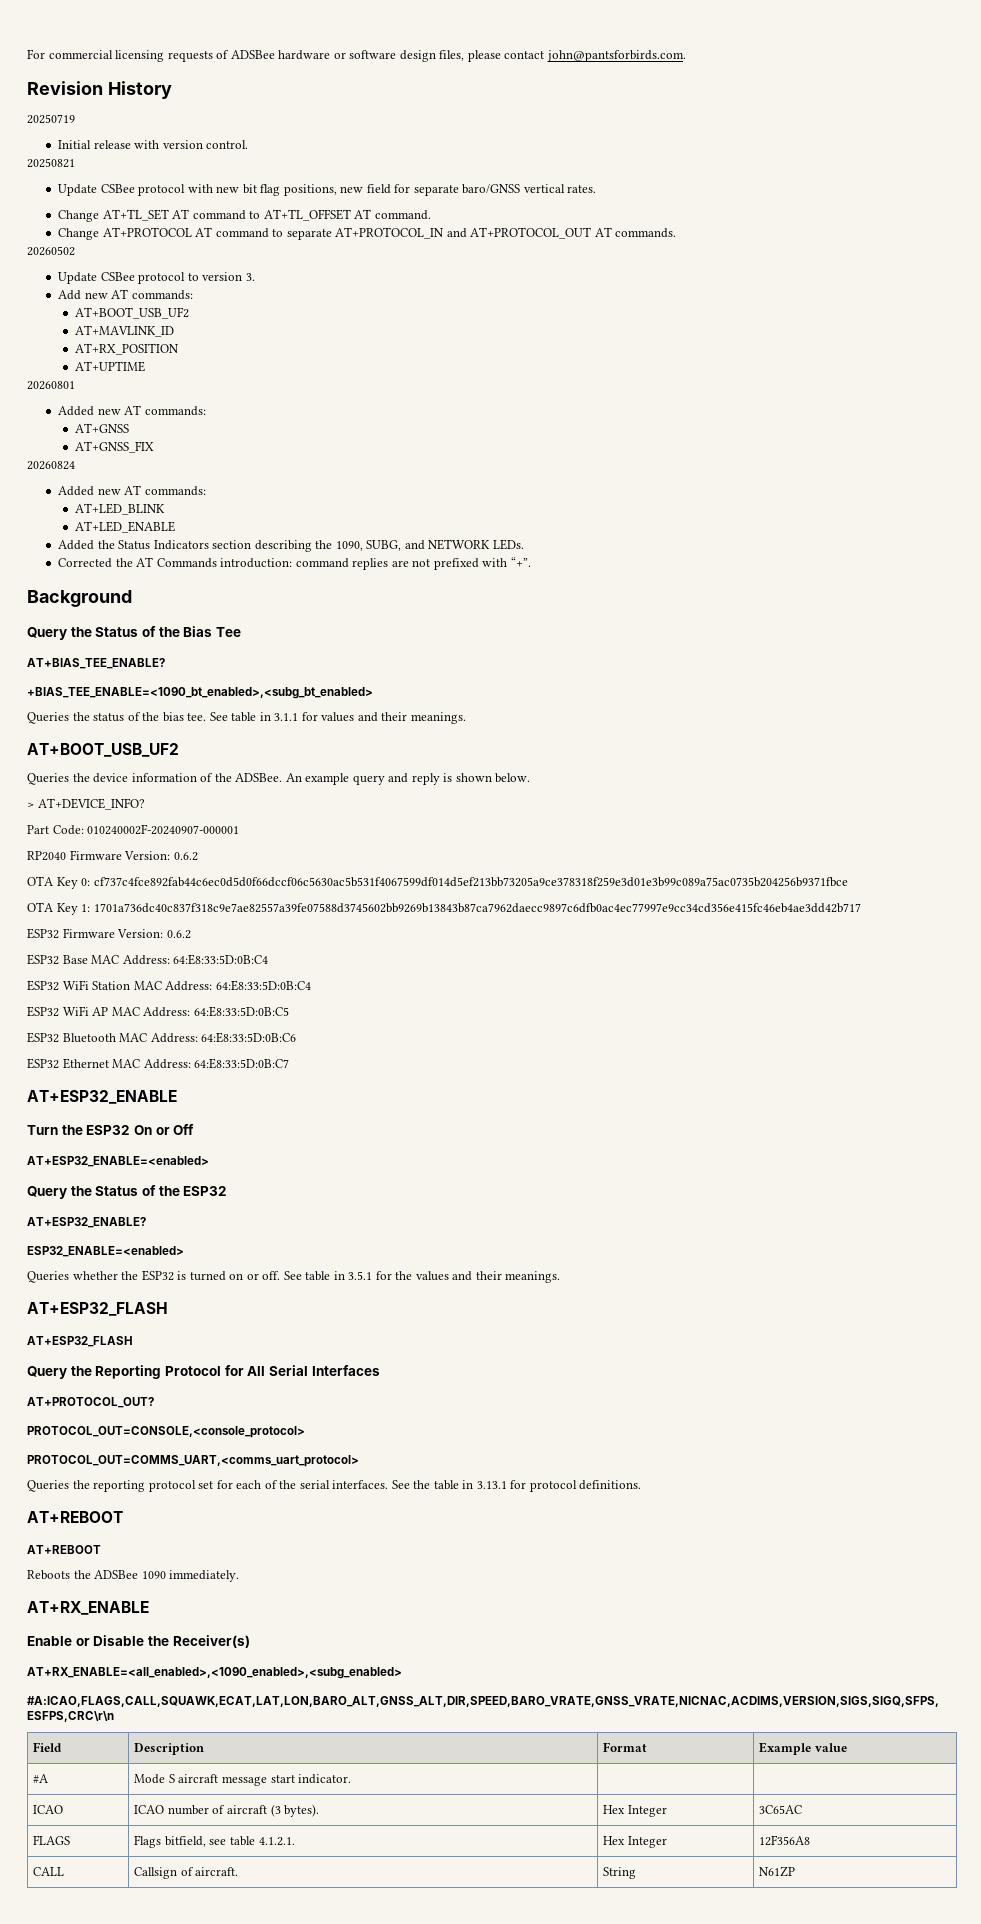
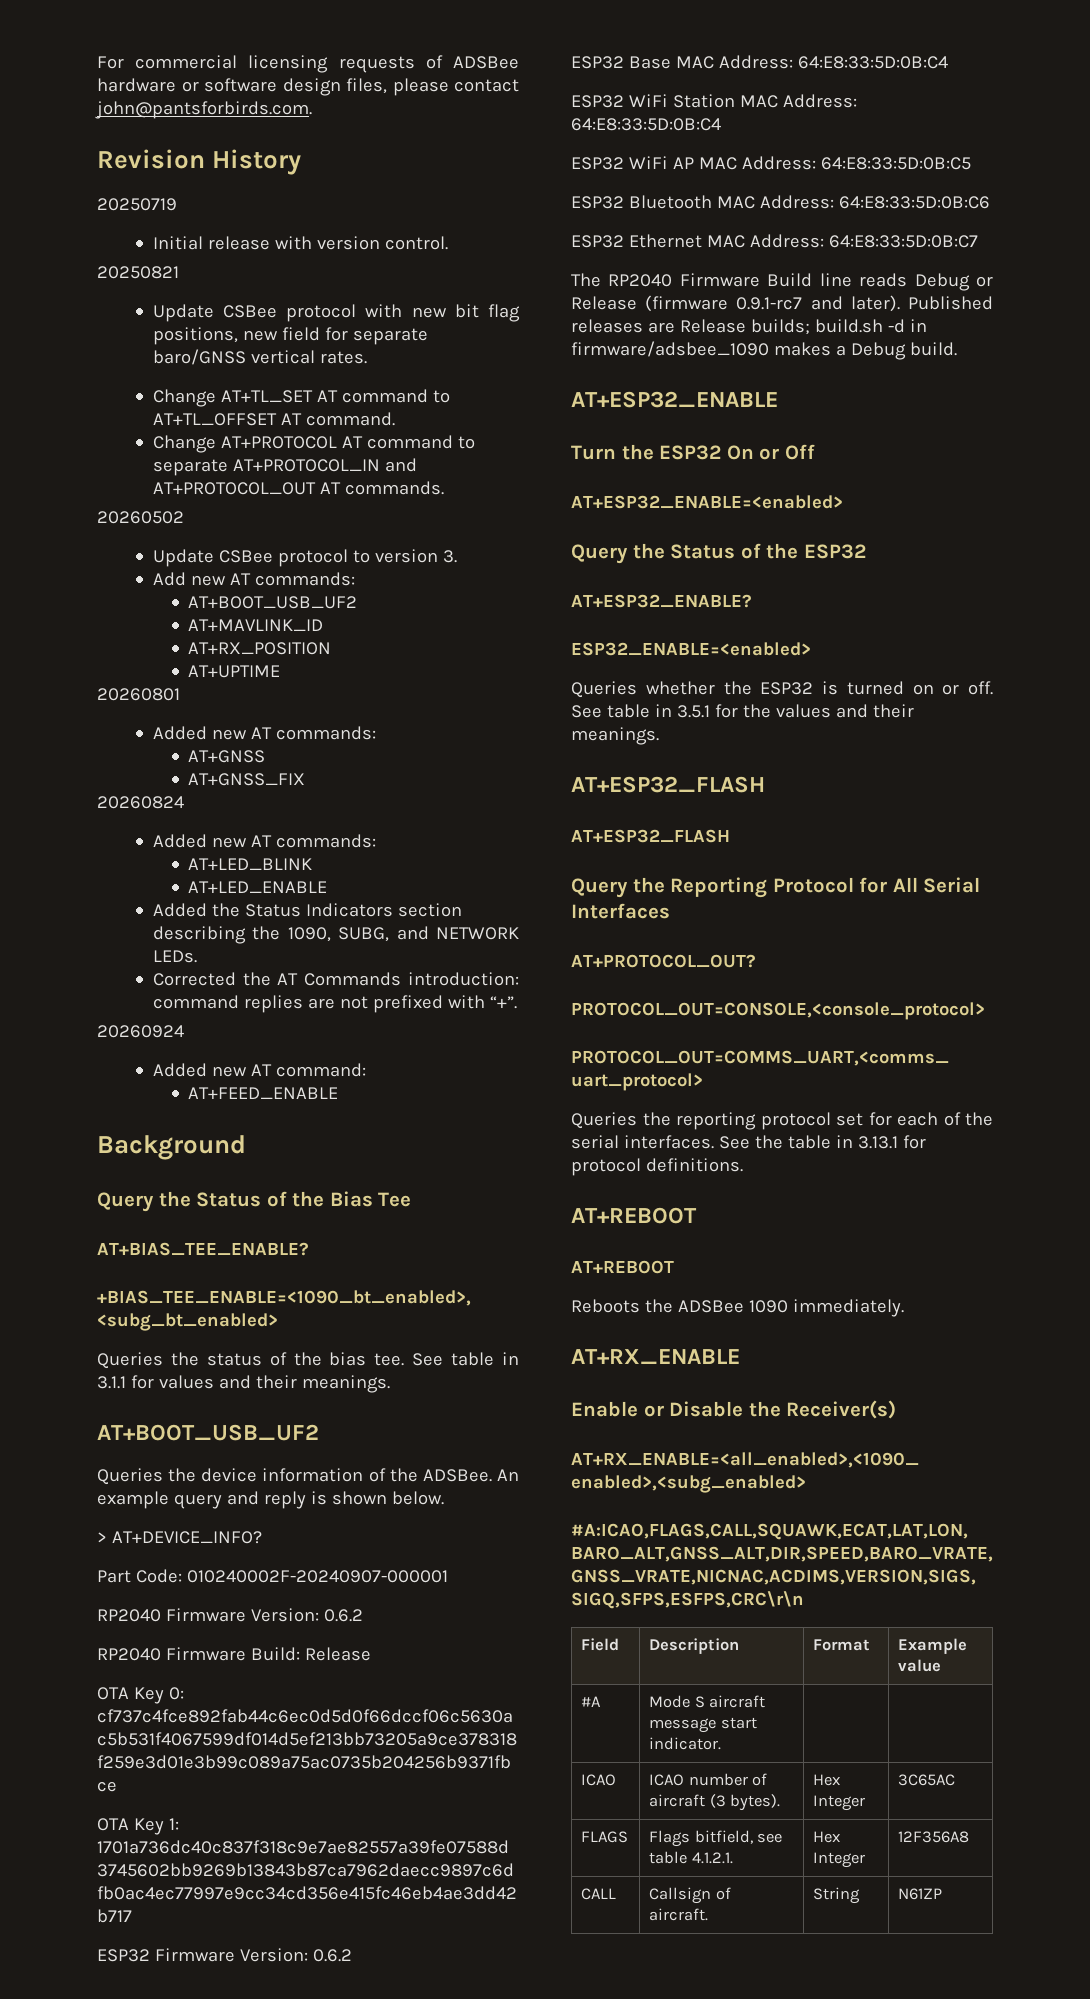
+ 20260924
+ Added new AT command:
+ AT+FEED_ENABLE
+ RP2040 Firmware Build: Release
+ The RP2040 Firmware Build line reads Debug or Release (firmware 0.9.1-rc7 and later). Published releases are Release builds; build.sh -d in firmware/adsbee_1090 makes a Debug build.

